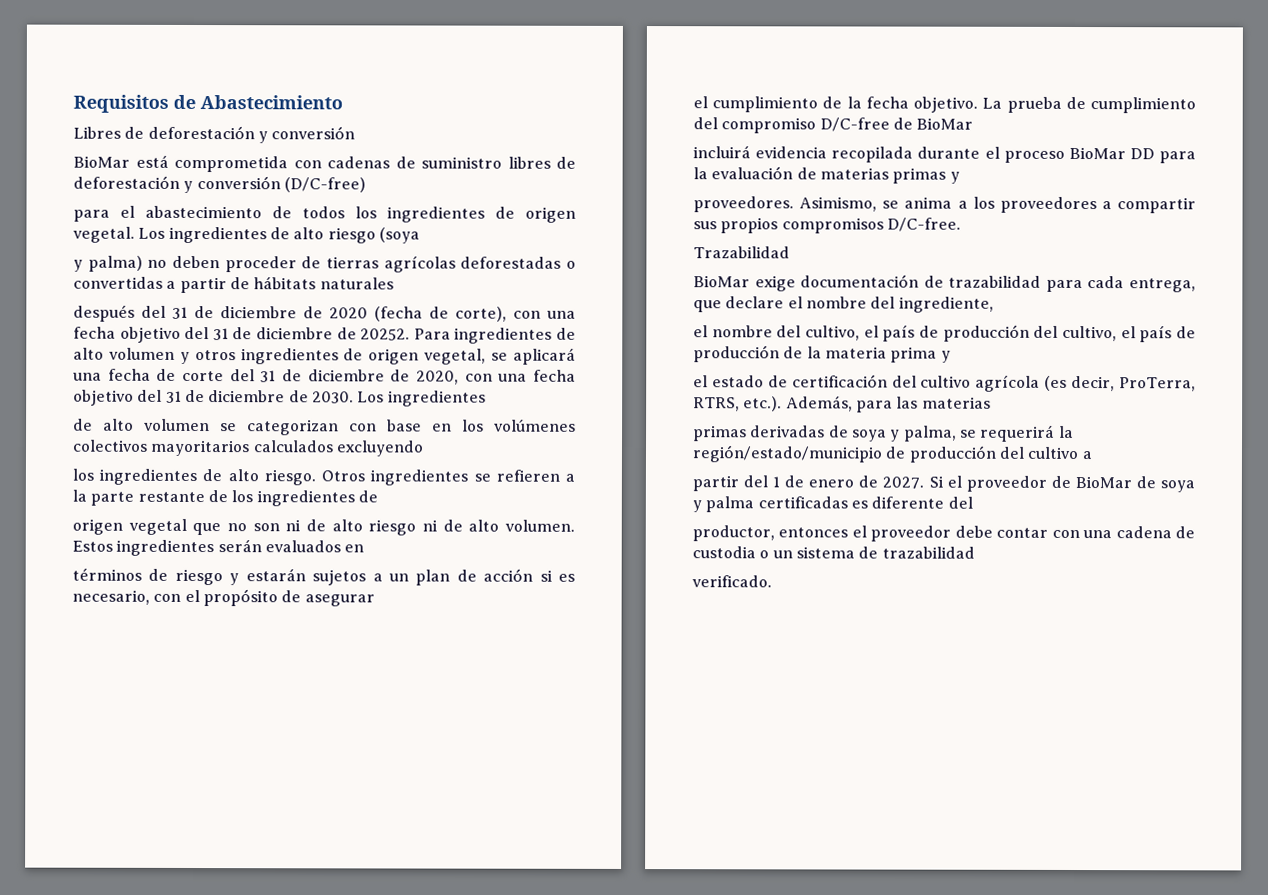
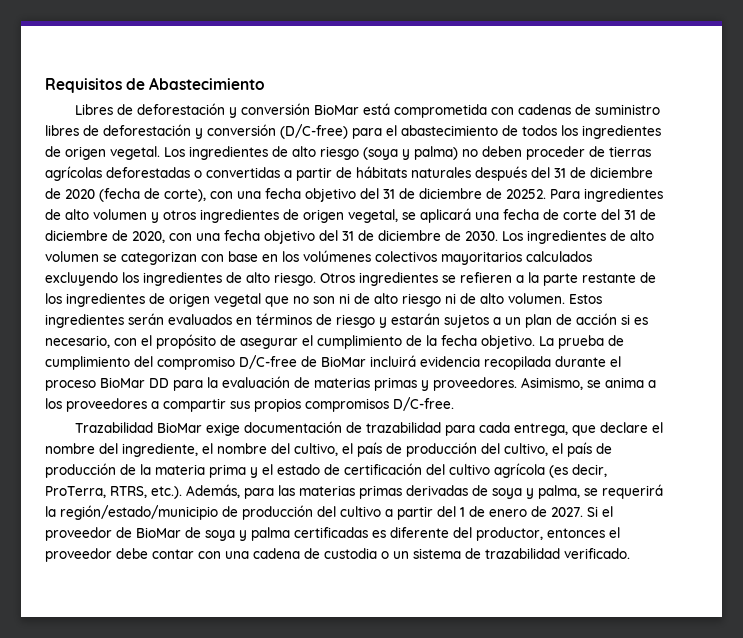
- Libres de deforestación y conversión
- BioMar está comprometida con cadenas de suministro libres de deforestación y conversión (D/C-free)
- para el abastecimiento de todos los ingredientes de origen vegetal.
+ Libres de deforestación y conversión BioMar está comprometida con cadenas de suministro libres de deforestación y conversión (D/C-free) para el abastecimiento de todos los ingredientes de origen vegetal.
- Los ingredientes de alto riesgo (soya
- y palma) no deben proceder de tierras agrícolas deforestadas o convertidas a partir de hábitats naturales
- después del 31 de diciembre de 2020 (fecha de corte), con una fecha objetivo del 31 de diciembre de 20252.
+ Los ingredientes de alto riesgo (soya y palma) no deben proceder de tierras agrícolas deforestadas o convertidas a partir de hábitats naturales después del 31 de diciembre de 2020 (fecha de corte), con una fecha objetivo del 31 de diciembre de 20252.
- Para ingredientes de alto volumen y otros ingredientes de origen vegetal, se aplicará una fecha de corte del 31 de diciembre de 2020, con una fecha objetivo del 31 de diciembre de 2030. Los ingredientes
- de alto volumen se categorizan con base en los volúmenes colectivos mayoritarios calculados excluyendo
- los ingredientes de alto riesgo.
+ Para ingredientes de alto volumen y otros ingredientes de origen vegetal, se aplicará una fecha de corte del 31 de diciembre de 2020, con una fecha objetivo del 31 de diciembre de 2030. Los ingredientes de alto volumen se categorizan con base en los volúmenes colectivos mayoritarios calculados excluyendo los ingredientes de alto riesgo.
- Otros ingredientes se refieren a la parte restante de los ingredientes de
- origen vegetal que no son ni de alto riesgo ni de alto volumen.
+ Otros ingredientes se refieren a la parte restante de los ingredientes de origen vegetal que no son ni de alto riesgo ni de alto volumen.
- Estos ingredientes serán evaluados en
- términos de riesgo y estarán sujetos a un plan de acción si es necesario, con el propósito de asegurar
- el cumplimiento de la fecha objetivo.
+ Estos ingredientes serán evaluados en términos de riesgo y estarán sujetos a un plan de acción si es necesario, con el propósito de asegurar el cumplimiento de la fecha objetivo.
- La prueba de cumplimiento del compromiso D/C-free de BioMar
- incluirá evidencia recopilada durante el proceso BioMar DD para la evaluación de materias primas y
- proveedores.
+ La prueba de cumplimiento del compromiso D/C-free de BioMar incluirá evidencia recopilada durante el proceso BioMar DD para la evaluación de materias primas y proveedores.
- Trazabilidad
- BioMar exige documentación de trazabilidad para cada entrega, que declare el nombre del ingrediente,
- el nombre del cultivo, el país de producción del cultivo, el país de producción de la materia prima y
- el estado de certificación del cultivo agrícola (es decir, ProTerra, RTRS, etc.). Además, para las materias
- primas derivadas de soya y palma, se requerirá la región/estado/municipio de producción del cultivo a
- partir del 1 de enero de 2027.
+ Trazabilidad BioMar exige documentación de trazabilidad para cada entrega, que declare el nombre del ingrediente, el nombre del cultivo, el país de producción del cultivo, el país de producción de la materia prima y el estado de certificación del cultivo agrícola (es decir, ProTerra, RTRS, etc.). Además, para las materias primas derivadas de soya y palma, se requerirá la región/estado/municipio de producción del cultivo a partir del 1 de enero de 2027.
- Si el proveedor de BioMar de soya y palma certificadas es diferente del
- productor, entonces el proveedor debe contar con una cadena de custodia o un sistema de trazabilidad
- verificado.
+ Si el proveedor de BioMar de soya y palma certificadas es diferente del productor, entonces el proveedor debe contar con una cadena de custodia o un sistema de trazabilidad verificado.

